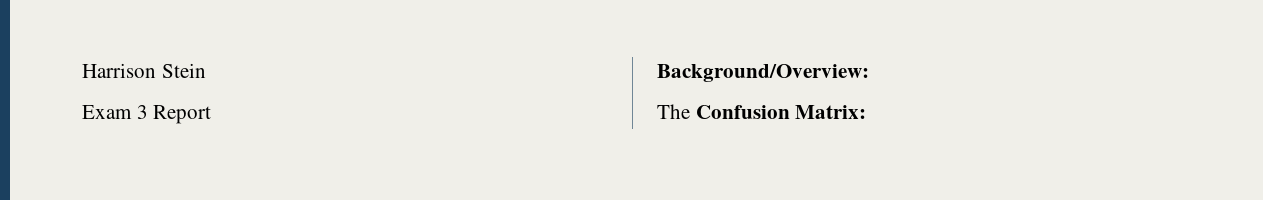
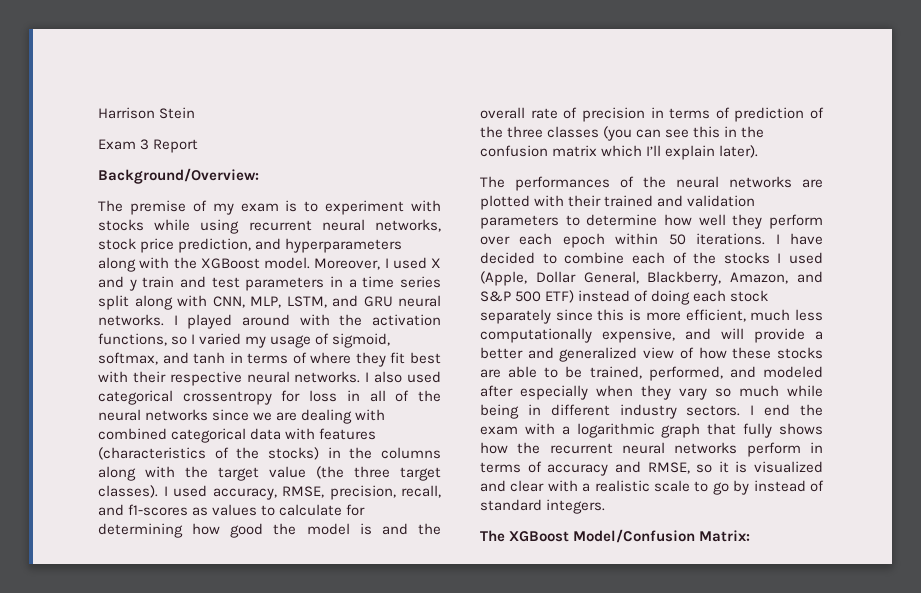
- The Confusion Matrix:
+ The premise of my exam is to experiment with stocks while using recurrent neural networks, stock price prediction, and hyperparameters along with the XGBoost model. Moreover, I used X and y train and test parameters in a time series split along with CNN, MLP, LSTM, and GRU neural networks. I played around with the activation functions, so I varied my usage of sigmoid, softmax, and tanh in terms of where they fit best with their respective neural networks. I also used categorical crossentropy for loss in all of the neural networks since we are dealing with combined categorical data with features (characteristics of the stocks) in the columns along with the target value (the three target classes). I used accuracy, RMSE, precision, recall, and f1-scores as values to calculate for determining how good the model is and the overall rate of precision in terms of prediction of the three classes (you can see this in the confusion matrix which I’ll explain later).
+ The performances of the neural networks are plotted with their trained and validation parameters to determine how well they perform over each epoch within 50 iterations. I have decided to combine each of the stocks I used (Apple, Dollar General, Blackberry, Amazon, and S&P 500 ETF) instead of doing each stock separately since this is more efficient, much less computationally expensive, and will provide a better and generalized view of how these stocks are able to be trained, performed, and modeled after especially when they vary so much while being in different industry sectors. I end the exam with a logarithmic graph that fully shows how the recurrent neural networks perform in terms of accuracy and RMSE, so it is visualized and clear with a realistic scale to go by instead of standard integers.
+ The XGBoost Model/Confusion Matrix:

